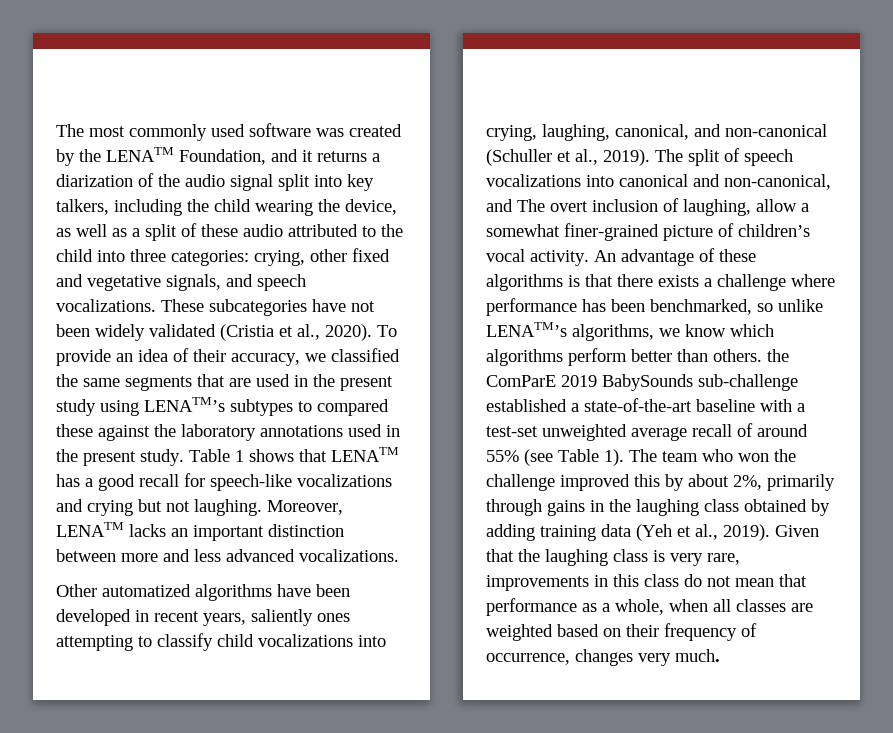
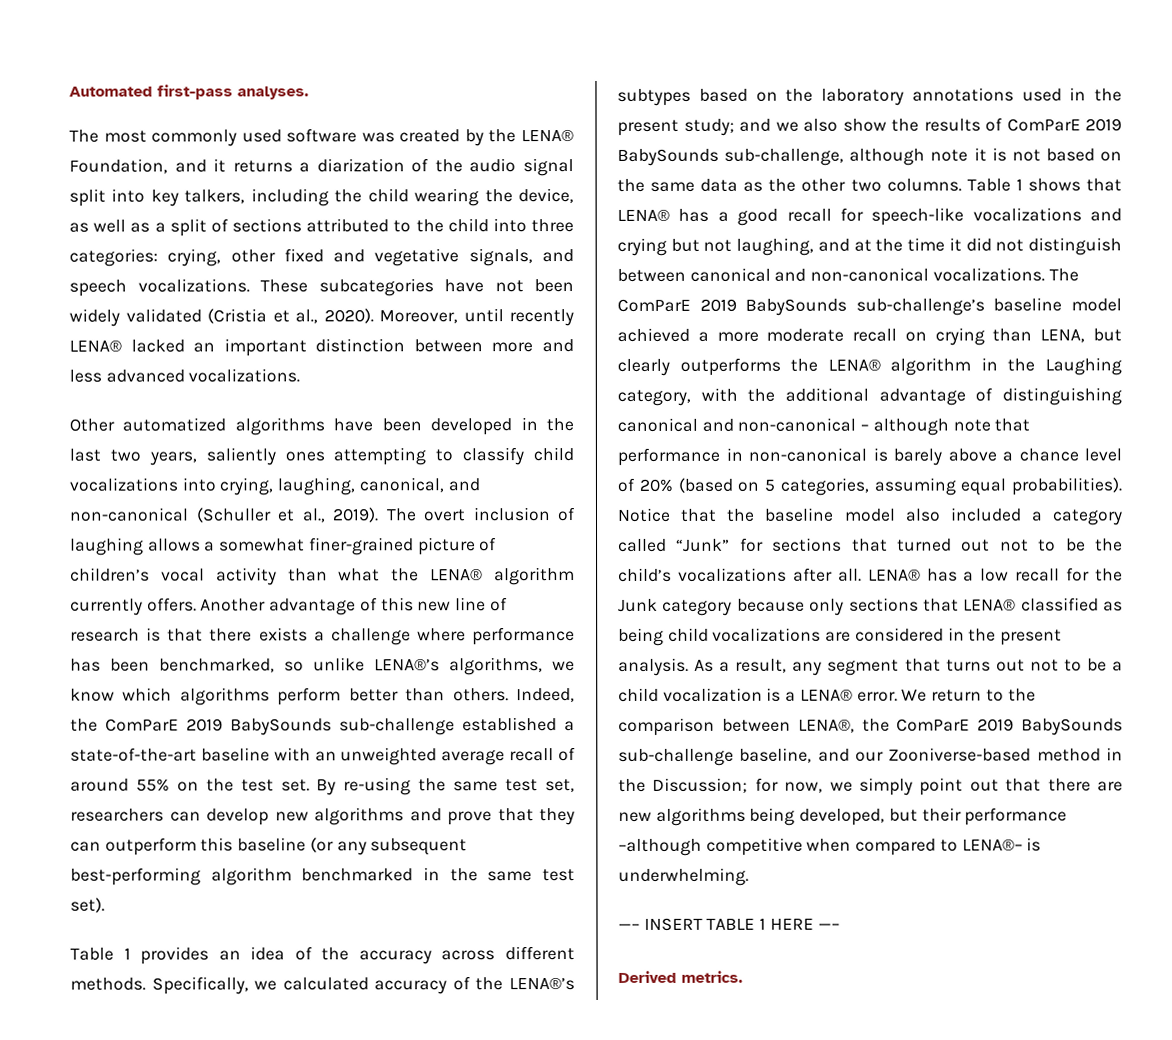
+ Automated first-pass analyses.
- The most commonly used software was created by the LENATM Foundation, and it returns a diarization of the audio signal split into key talkers, including the child wearing the device, as well as a split of these audio attributed to the child into three categories: crying, other fixed and vegetative signals, and speech vocalizations.
+ The most commonly used software was created by the LENA® Foundation, and it returns a diarization of the audio signal split into key talkers, including the child wearing the device, as well as a split of sections attributed to the child into three categories: crying, other fixed and vegetative signals, and speech vocalizations.
- To provide an idea of their accuracy, we classified the same segments that are used in the present study using LENATM’s subtypes to compared these against the laboratory annotations used in the present study. Table 1 shows that LENATM has a good recall for speech-like vocalizations and crying but not laughing. Moreover, LENATM lacks an important distinction between more and less advanced vocalizations.
+ Moreover, until recently LENA® lacked an important distinction between more and less advanced vocalizations.
- Other automatized algorithms have been developed in recent years, saliently ones attempting to classify child vocalizations into crying, laughing, canonical, and non-canonical (Schuller et al., 2019).
+ Other automatized algorithms have been developed in the last two years, saliently ones attempting to classify child vocalizations into crying, laughing, canonical, and non-canonical (Schuller et al., 2019).
- The split of speech vocalizations into canonical and non-canonical, and The overt inclusion of laughing, allow a somewhat finer-grained picture of children’s vocal activity. An advantage of these algorithms is that there exists a challenge where performance has been benchmarked, so unlike LENATM’s algorithms, we know which algorithms perform better than others. the ComParE 2019 BabySounds sub-challenge established a state-of-the-art baseline with a test-set unweighted average recall of around 55% (see Table 1). The team who won the challenge improved this by about 2%, primarily through gains in the laughing class obtained by adding training data (Yeh et al., 2019). Given that the laughing class is very rare, improvements in this class do not mean that performance as a whole, when all classes are weighted based on their frequency of occurrence, changes very much.
+ The overt inclusion of laughing allows a somewhat finer-grained picture of children’s vocal activity than what the LENA® algorithm currently offers. Another advantage of this new line of research is that there exists a challenge where performance has been benchmarked, so unlike LENA®’s algorithms, we know which algorithms perform better than others. Indeed, the ComParE 2019 BabySounds sub-challenge established a state-of-the-art baseline with an unweighted average recall of around 55% on the test set. By re-using the same test set, researchers can develop new algorithms and prove that they can outperform this baseline (or any subsequent best-performing algorithm benchmarked in the same test set).
+ Table 1 provides an idea of the accuracy across different methods. Specifically, we calculated accuracy of the LENA®’s subtypes based on the laboratory annotations used in the present study; and we also show the results of ComParE 2019 BabySounds sub-challenge, although note it is not based on the same data as the other two columns. Table 1 shows that LENA® has a good recall for speech-like vocalizations and crying but not laughing, and at the time it did not distinguish between canonical and non-canonical vocalizations. The ComParE 2019 BabySounds sub-challenge’s baseline model achieved a more moderate recall on crying than LENA, but clearly outperforms the LENA® algorithm in the Laughing category, with the additional advantage of distinguishing canonical and non-canonical – although note that performance in non-canonical is barely above a chance level of 20% (based on 5 categories, assuming equal probabilities). Notice that the baseline model also included a category called “Junk” for sections that turned out not to be the child’s vocalizations after all. LENA® has a low recall for the Junk category because only sections that LENA® classified as being child vocalizations are considered in the present analysis. As a result, any segment that turns out not to be a child vocalization is a LENA® error. We return to the comparison between LENA®, the ComParE 2019 BabySounds sub-challenge baseline, and our Zooniverse-based method in the Discussion; for now, we simply point out that there are new algorithms being developed, but their performance –although competitive when compared to LENA®– is underwhelming.
+ —– INSERT TABLE 1 HERE —–
+ Derived metrics.

